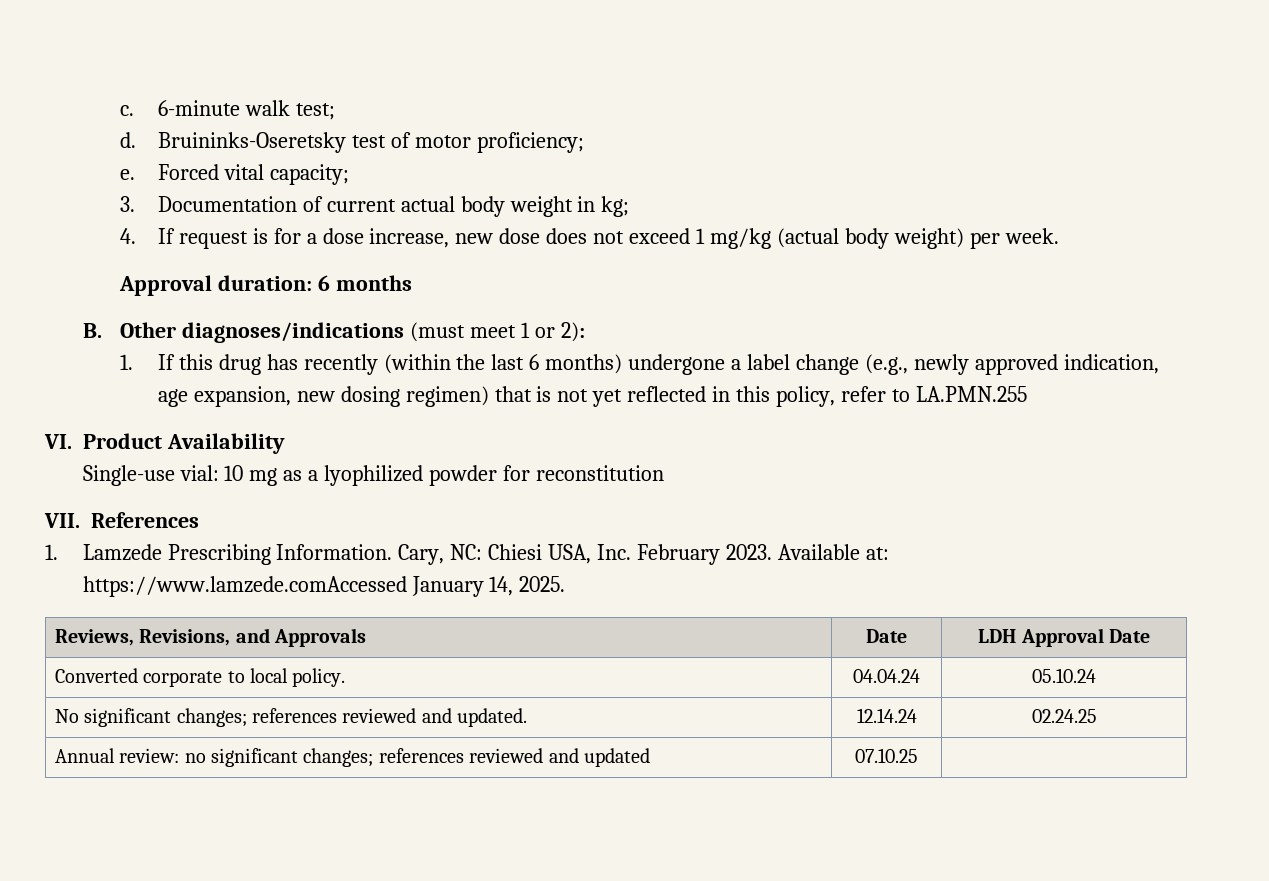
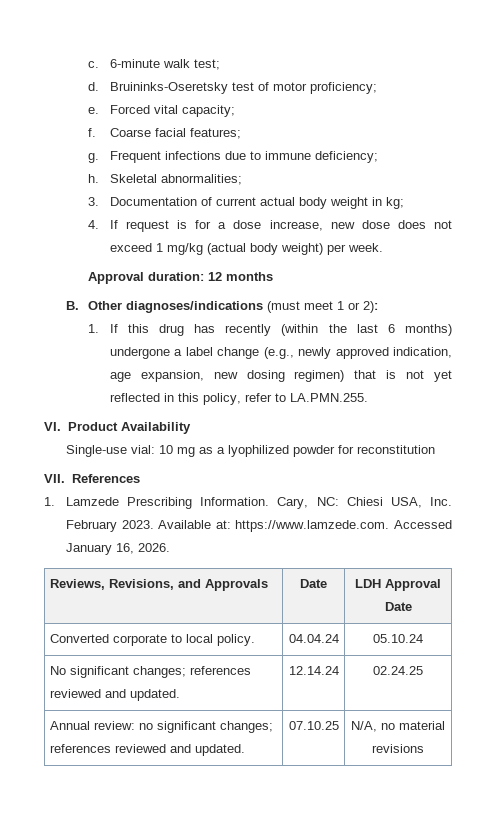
+ f. Coarse facial features;
+ g. Frequent infections due to immune deficiency;
+ h. Skeletal abnormalities;
- Approval duration: 6 months
+ Approval duration: 12 months
- 1. If this drug has recently (within the last 6 months) undergone a label change (e.g., newly approved indication, age expansion, new dosing regimen) that is not yet reflected in this policy, refer to LA.PMN.255
+ 1. If this drug has recently (within the last 6 months) undergone a label change (e.g., newly approved indication, age expansion, new dosing regimen) that is not yet reflected in this policy, refer to LA.PMN.255.
- Available at: https://www.lamzede.comAccessed January 14, 2025.
+ Available at: https://www.lamzede.com. Accessed January 16, 2026.
- Annual review: no significant changes; references reviewed and updated | 07.10.25 |
+ Annual review: no significant changes; references reviewed and updated. | 07.10.25 | N/A, no material revisions

